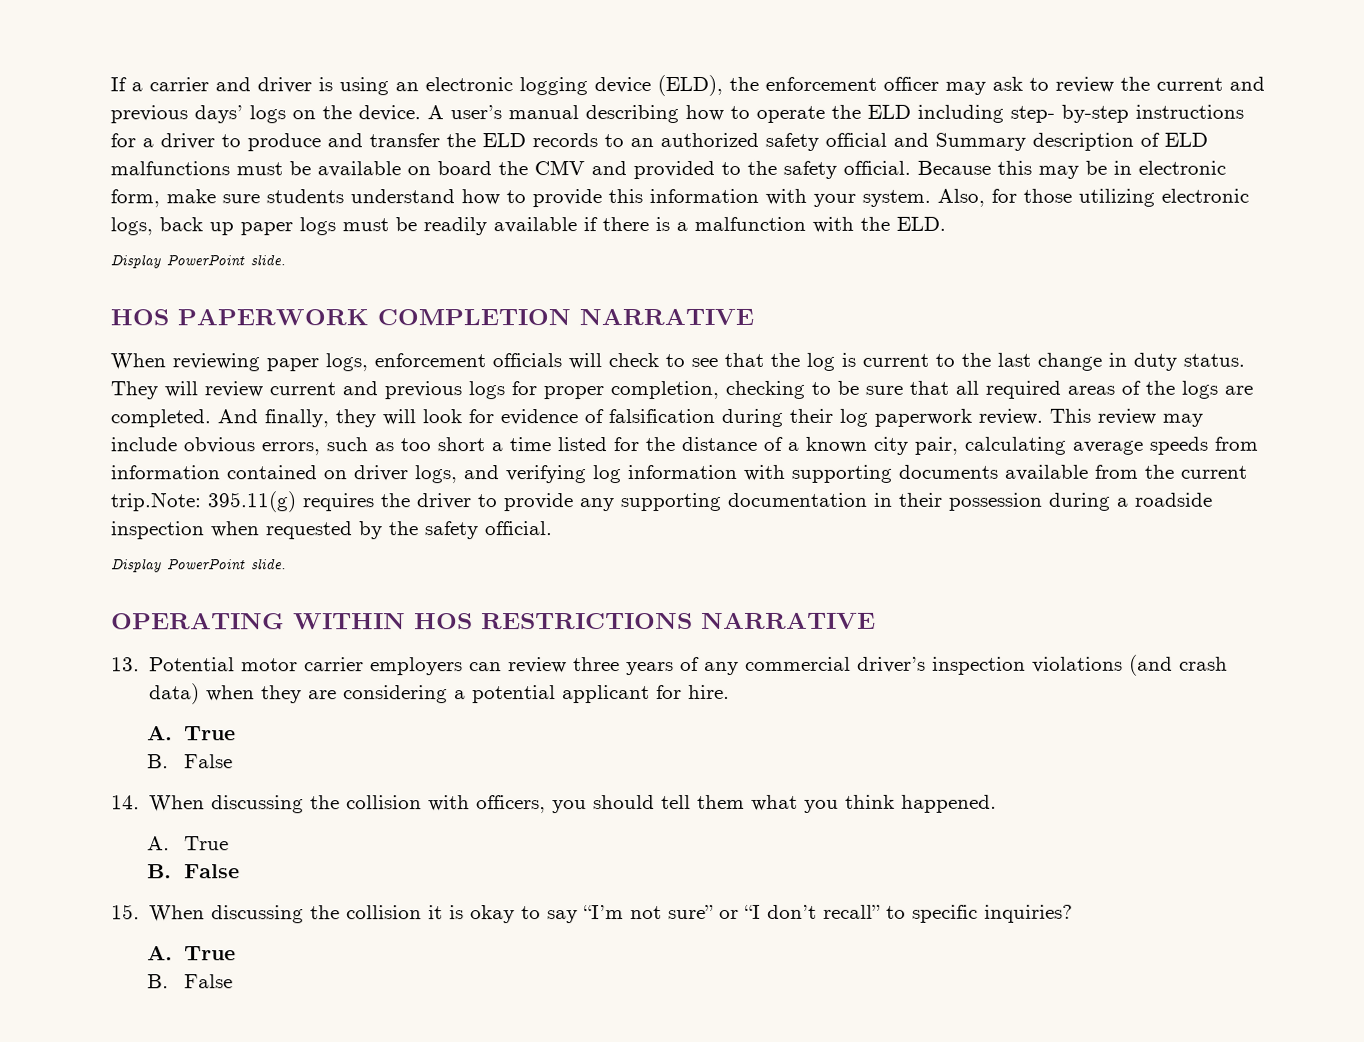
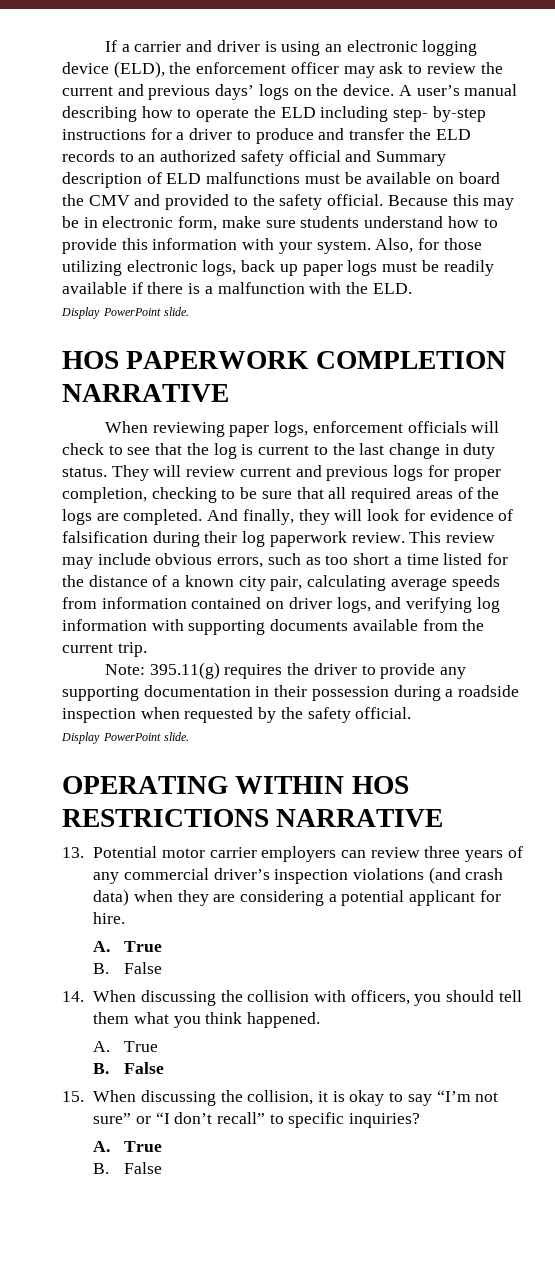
- This review may include obvious errors, such as too short a time listed for the distance of a known city pair, calculating average speeds from information contained on driver logs, and verifying log information with supporting documents available from the current trip.Note:
+ This review may include obvious errors, such as too short a time listed for the distance of a known city pair, calculating average speeds from information contained on driver logs, and verifying log information with supporting documents available from the current trip.
+ Note:
- 15. When discussing the collision it is okay to say “I’m not sure” or “I don’t recall” to specific inquiries?
+ 15. When discussing the collision, it is okay to say “I’m not sure” or “I don’t recall” to specific inquiries?

